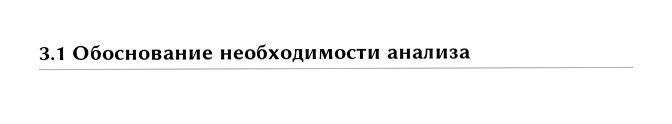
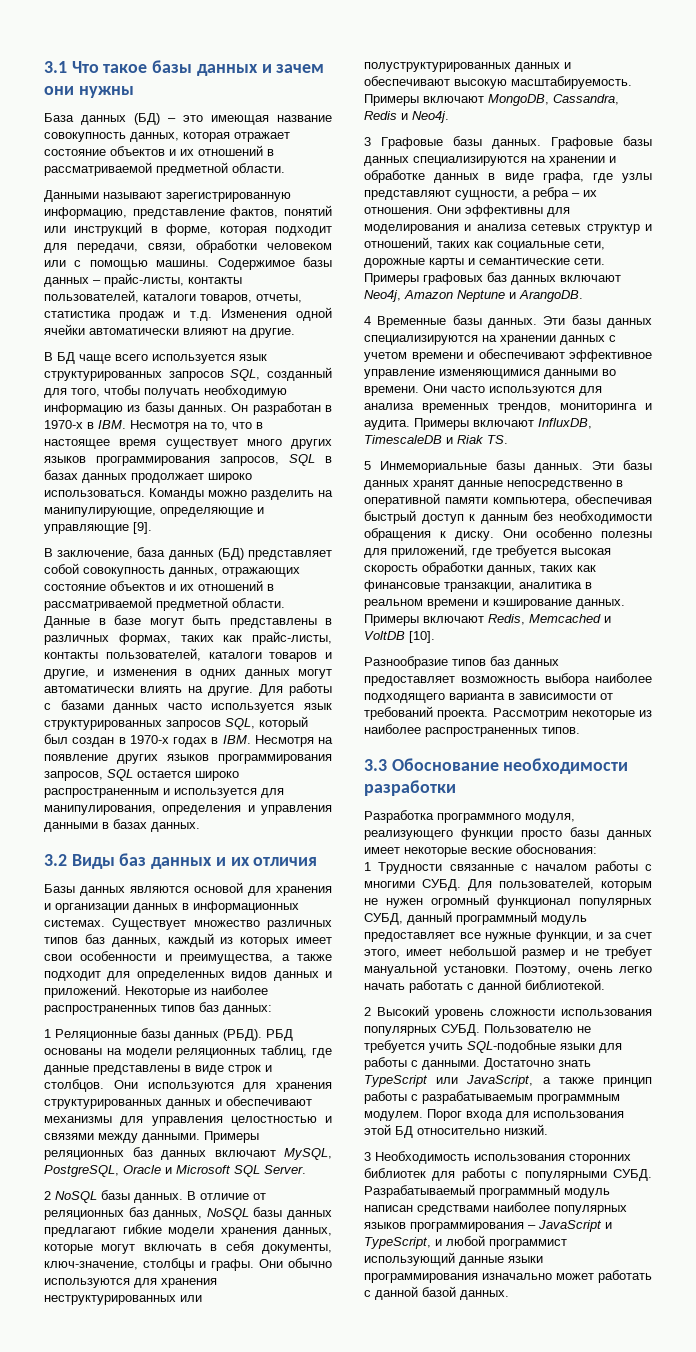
- 3.1 Обоснование необходимости анализа
+ 3.1 Что такое базы данных и зачем они нужны
+ База данных (БД) – это имеющая название совокупность данных, которая отражает состояние объектов и их отношений в рассматриваемой предметной области.
+ Данными называют зарегистрированную информацию, представление фактов, понятий или инструкций в форме, которая подходит для передачи, связи, обработки человеком или с помощью машины. Содержимое базы данных – прайс-листы, контакты пользователей, каталоги товаров, отчеты, статистика продаж и т.д. Изменения одной ячейки автоматически влияют на другие.
+ В БД чаще всего используется язык структурированных запросов SQL, созданный для того, чтобы получать необходимую информацию из базы данных. Он разработан в 1970-х в IBM. Несмотря на то, что в настоящее время существует много других языков программирования запросов, SQL в базах данных продолжает широко использоваться. Команды можно разделить на манипулирующие, определяющие и управляющие [9].
+ В заключение, база данных (БД) представляет собой совокупность данных, отражающих состояние объектов и их отношений в рассматриваемой предметной области. Данные в базе могут быть представлены в различных формах, таких как прайс-листы, контакты пользователей, каталоги товаров и другие, и изменения в одних данных могут автоматически влиять на другие. Для работы с базами данных часто используется язык структурированных запросов SQL, который был создан в 1970-х годах в IBM. Несмотря на появление других языков программирования запросов, SQL остается широко распространенным и используется для манипулирования, определения и управления данными в базах данных.
+ 3.2 Виды баз данных и их отличия
+ Базы данных являются основой для хранения и организации данных в информационных системах. Существует множество различных типов баз данных, каждый из которых имеет свои особенности и преимущества, а также подходит для определенных видов данных и приложений. Некоторые из наиболее распространенных типов баз данных:
+ 1 Реляционные базы данных (РБД). РБД основаны на модели реляционных таблиц, где данные представлены в виде строк и столбцов. Они используются для хранения структурированных данных и обеспечивают механизмы для управления целостностью и связями между данными. Примеры реляционных баз данных включают MySQL, PostgreSQL, Oracle и Microsoft SQL Server.
+ 2 NoSQL базы данных. В отличие от реляционных баз данных, NoSQL базы данных предлагают гибкие модели хранения данных, которые могут включать в себя документы, ключ-значение, столбцы и графы. Они обычно используются для хранения неструктурированных или полуструктурированных данных и обеспечивают высокую масштабируемость. Примеры включают MongoDB, Cassandra, Redis и Neo4j.
+ 3 Графовые базы данных. Графовые базы данных специализируются на хранении и обработке данных в виде графа, где узлы представляют сущности, а ребра – их отношения. Они эффективны для моделирования и анализа сетевых структур и отношений, таких как социальные сети, дорожные карты и семантические сети. Примеры графовых баз данных включают Neo4j, Amazon Neptune и ArangoDB.
+ 4 Временные базы данных. Эти базы данных специализируются на хранении данных с учетом времени и обеспечивают эффективное управление изменяющимися данными во времени. Они часто используются для анализа временных трендов, мониторинга и аудита. Примеры включают InfluxDB, TimescaleDB и Riak TS.
+ 5 Инмемориальные базы данных. Эти базы данных хранят данные непосредственно в оперативной памяти компьютера, обеспечивая быстрый доступ к данным без необходимости обращения к диску. Они особенно полезны для приложений, где требуется высокая скорость обработки данных, таких как финансовые транзакции, аналитика в реальном времени и кэширование данных. Примеры включают Redis, Memcached и VoltDB [10].
+ Разнообразие типов баз данных предоставляет возможность выбора наиболее подходящего варианта в зависимости от требований проекта. Рассмотрим некоторые из наиболее распространенных типов.
+ 3.3 Обоснование необходимости разработки
+ Разработка программного модуля, реализующего функции просто базы данных имеет некоторые веские обоснования:
+ 1 Трудности связанные с началом работы с многими СУБД. Для пользователей, которым не нужен огромный функционал популярных СУБД, данный программный модуль предоставляет все нужные функции, и за счет этого, имеет небольшой размер и не требует мануальной установки. Поэтому, очень легко начать работать с данной библиотекой.
+ 2 Высокий уровень сложности использования популярных СУБД. Пользователю не требуется учить SQL-подобные языки для работы с данными. Достаточно знать TypeScript или JavaScript, а также принцип работы с разрабатываемым программным модулем. Порог входа для использования этой БД относительно низкий.
+ 3 Необходимость использования сторонних библиотек для работы с популярными СУБД. Разрабатываемый программный модуль написан средствами наиболее популярных языков программирования – JavaScript и TypeScript, и любой программист использующий данные языки программирования изначально может работать с данной базой данных.

